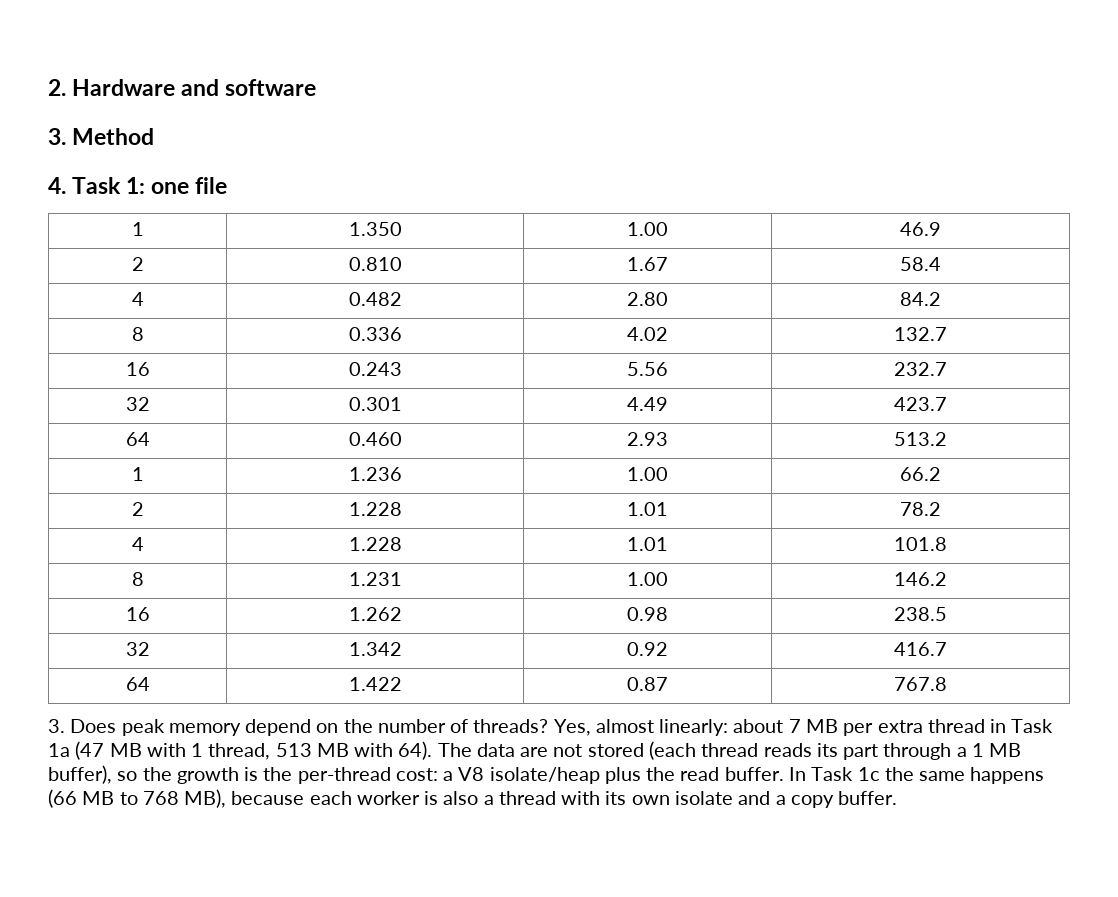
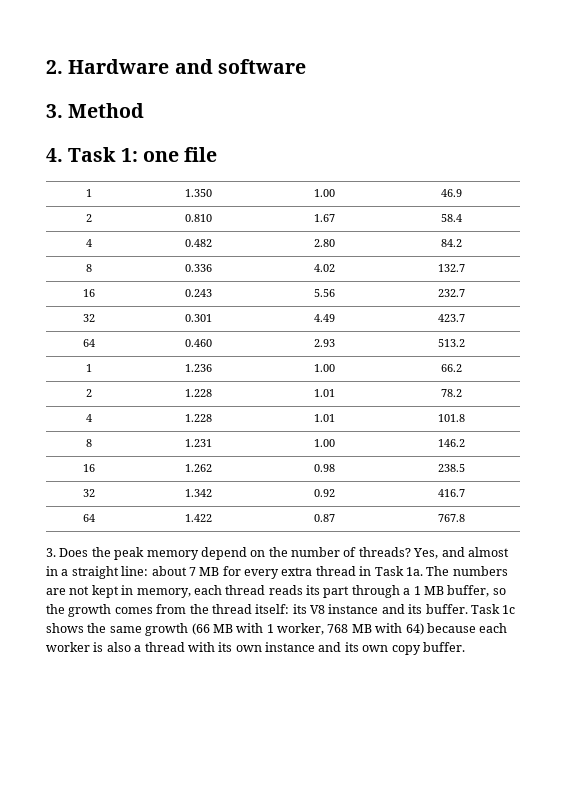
- 3. Does peak memory depend on the number of threads?
+ 3. Does the peak memory depend on the number of threads?
- Yes, almost linearly: about 7 MB per extra thread in Task 1a (47 MB with 1 thread, 513 MB with 64). The data are not stored (each thread reads its part through a 1 MB buffer), so the growth is the per-thread cost: a V8 isolate/heap plus the read buffer. In Task 1c the same happens (66 MB to 768 MB), because each worker is also a thread with its own isolate and a copy buffer.
+ Yes, and almost in a straight line: about 7 MB for every extra thread in Task 1a. The numbers are not kept in memory, each thread reads its part through a 1 MB buffer, so the growth comes from the thread itself: its V8 instance and its buffer. Task 1c shows the same growth (66 MB with 1 worker, 768 MB with 64) because each worker is also a thread with its own instance and its own copy buffer.

